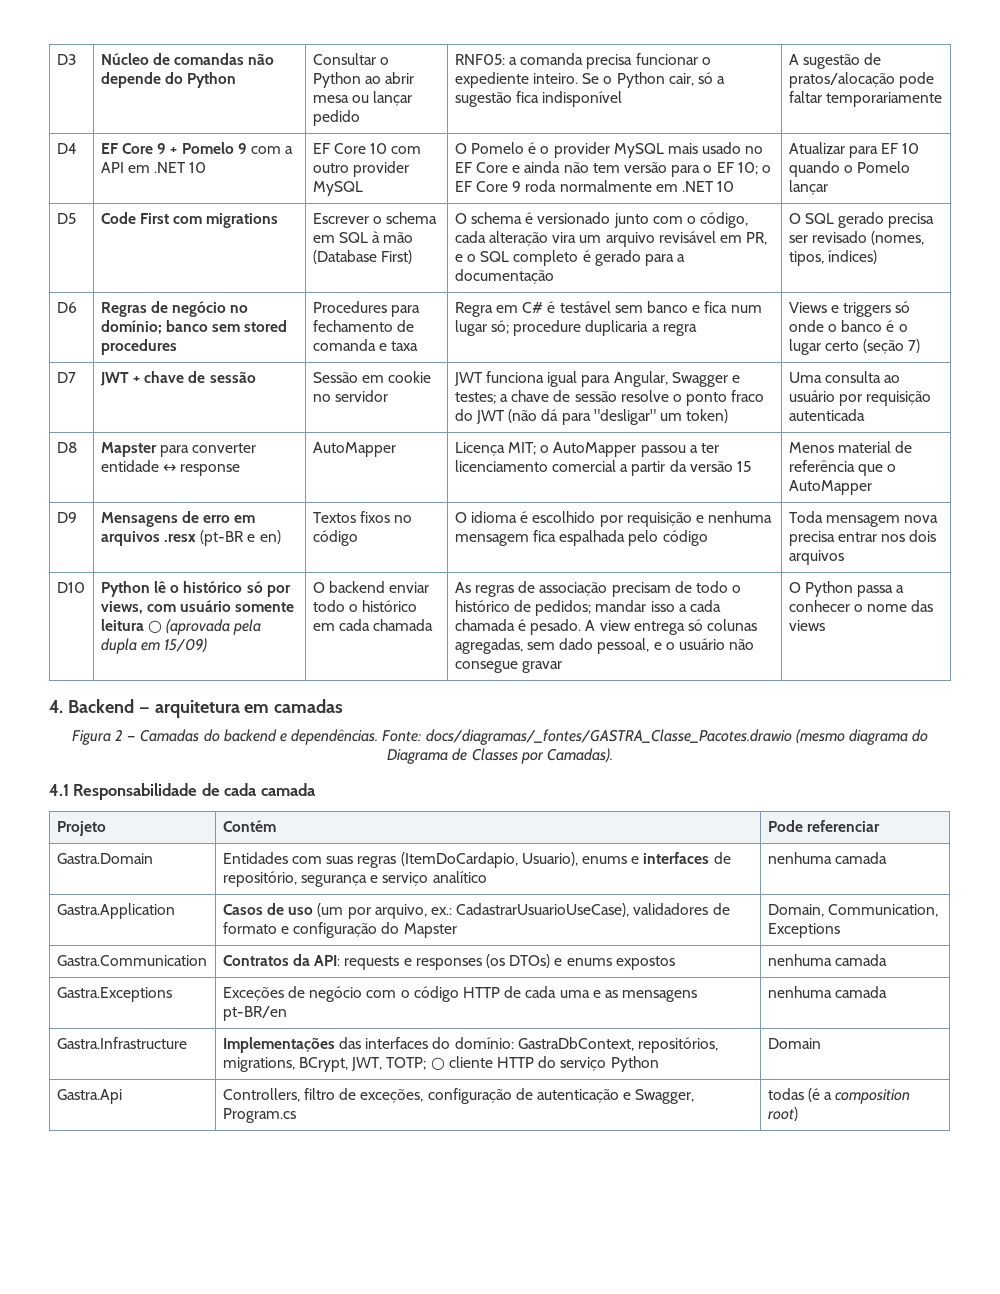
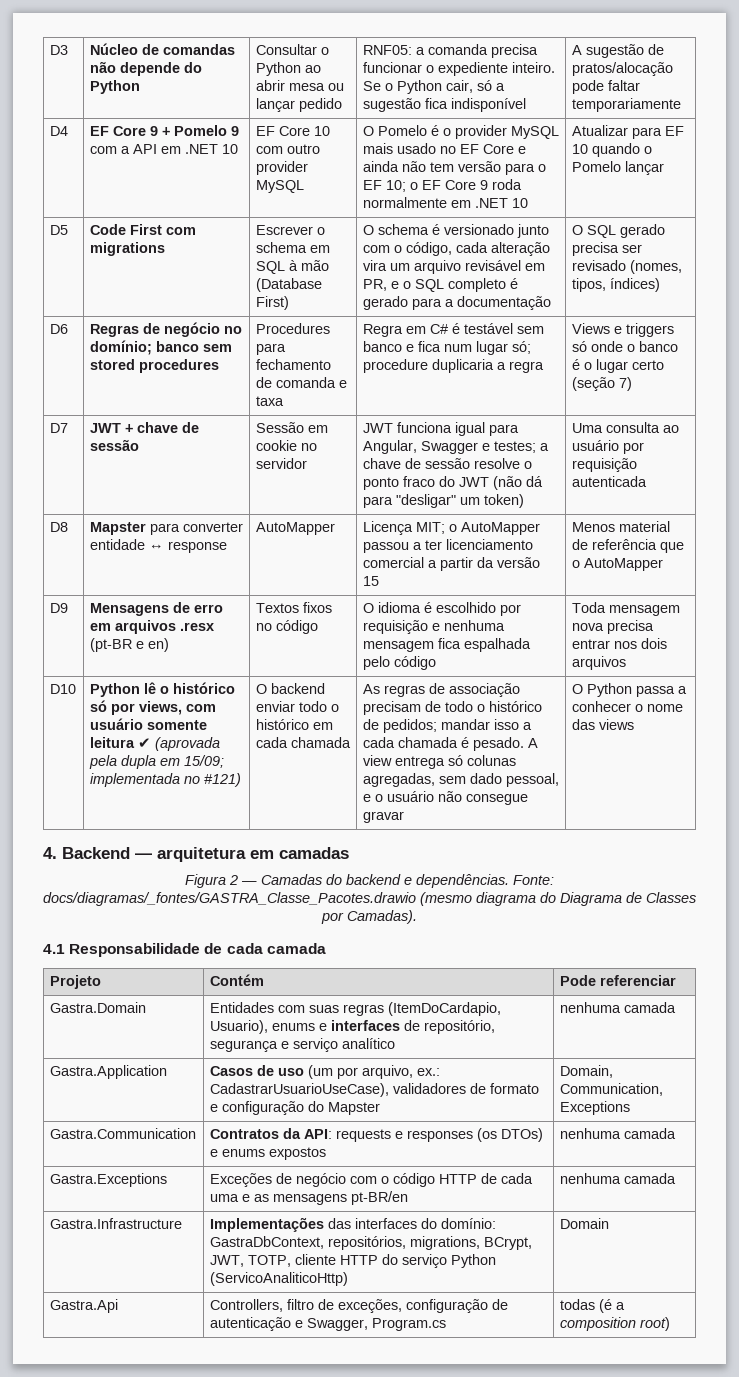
- Python lê o histórico só por views, com usuário somente leitura ○ (aprovada pela dupla em 15/09)
+ Python lê o histórico só por views, com usuário somente leitura ✔ (aprovada pela dupla em 15/09; implementada no #121)
- Gastra.Infrastructure | Implementações das interfaces do domínio: GastraDbContext, repositórios, migrations, BCrypt, JWT, TOTP; ○ cliente HTTP do serviço Python | Domain
+ Gastra.Infrastructure | Implementações das interfaces do domínio: GastraDbContext, repositórios, migrations, BCrypt, JWT, TOTP, cliente HTTP do serviço Python (ServicoAnaliticoHttp) | Domain

